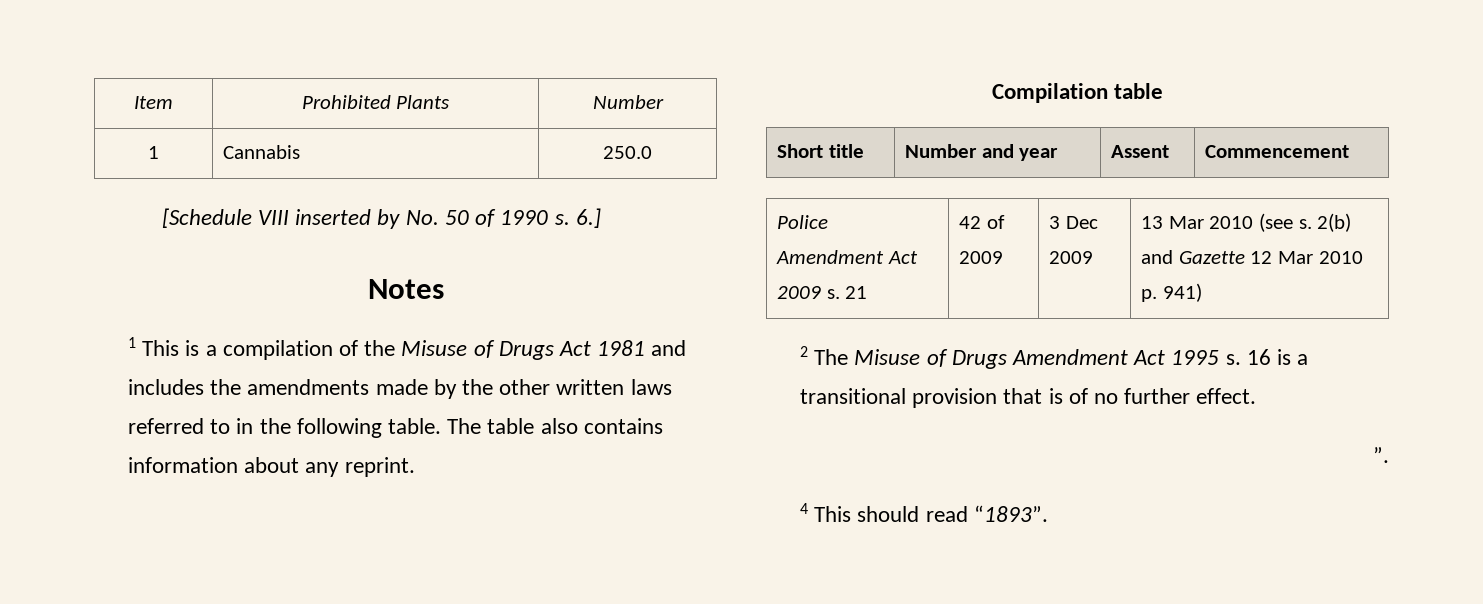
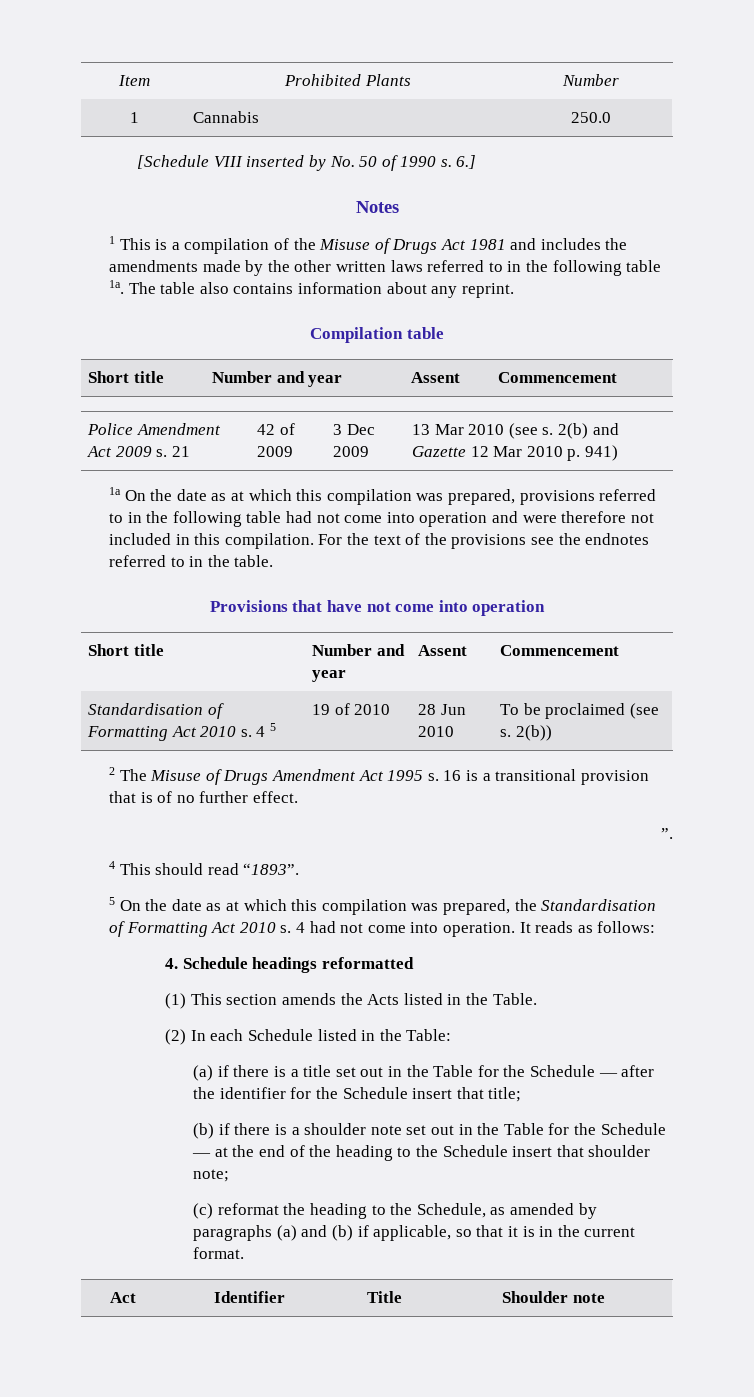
- 1 This is a compilation of the Misuse of Drugs Act 1981 and includes the amendments made by the other written laws referred to in the following table.
+ 1 This is a compilation of the Misuse of Drugs Act 1981 and includes the amendments made by the other written laws referred to in the following table 1a.
+ 1a On the date as at which this compilation was prepared, provisions referred to in the following table had not come into operation and were therefore not included in this compilation. For the text of the provisions see the endnotes referred to in the table.
+ Provisions that have not come into operation
+ Short title | Number and year | Assent | Commencement
+ Standardisation of Formatting Act 2010 s. 4 5 | 19 of 2010 | 28 Jun 2010 | To be proclaimed (see s. 2(b))
+ 5 On the date as at which this compilation was prepared, the Standardisation of Formatting Act 2010 s. 4 had not come into operation. It reads as follows:
+ 4. Schedule headings reformatted
+ (1) This section amends the Acts listed in the Table.
+ (2) In each Schedule listed in the Table:
+ (a) if there is a title set out in the Table for the Schedule — after the identifier for the Schedule insert that title;
+ (b) if there is a shoulder note set out in the Table for the Schedule — at the end of the heading to the Schedule insert that shoulder note;
+ (c) reformat the heading to the Schedule, as amended by paragraphs (a) and (b) if applicable, so that it is in the current format.
+ Act | Identifier | Title | Shoulder note

